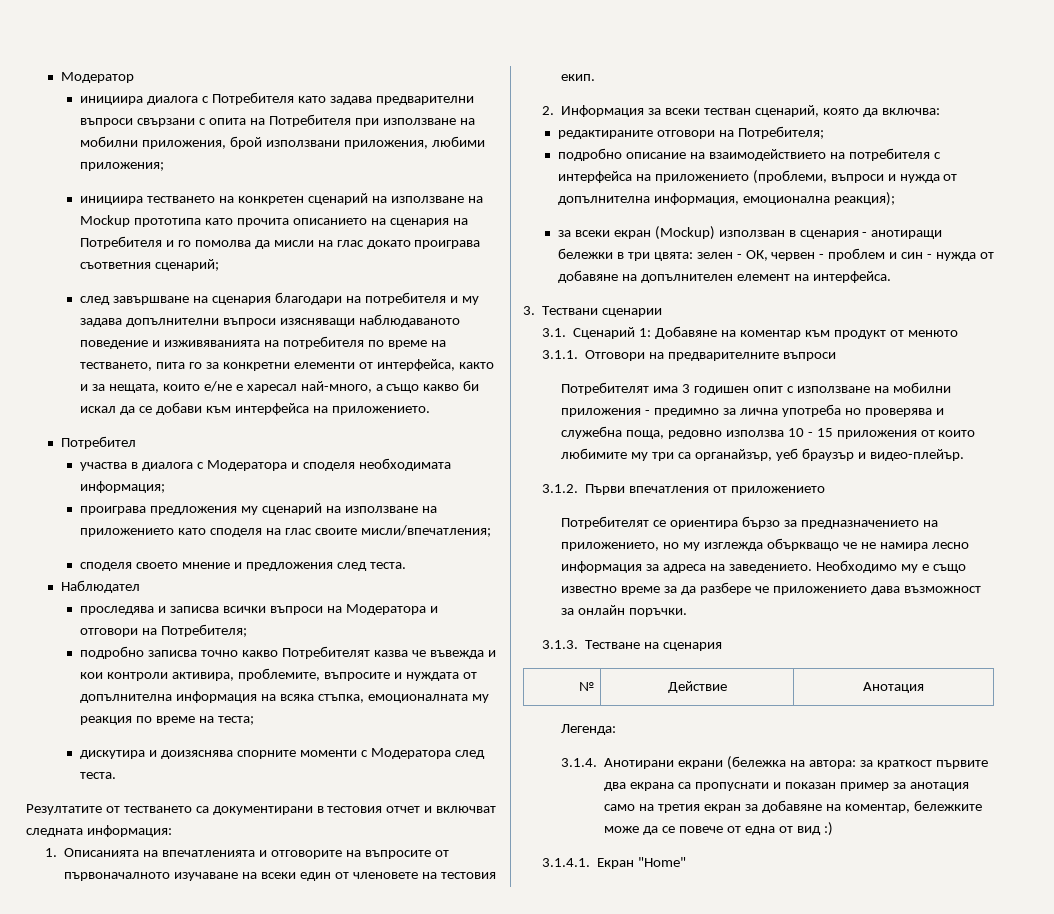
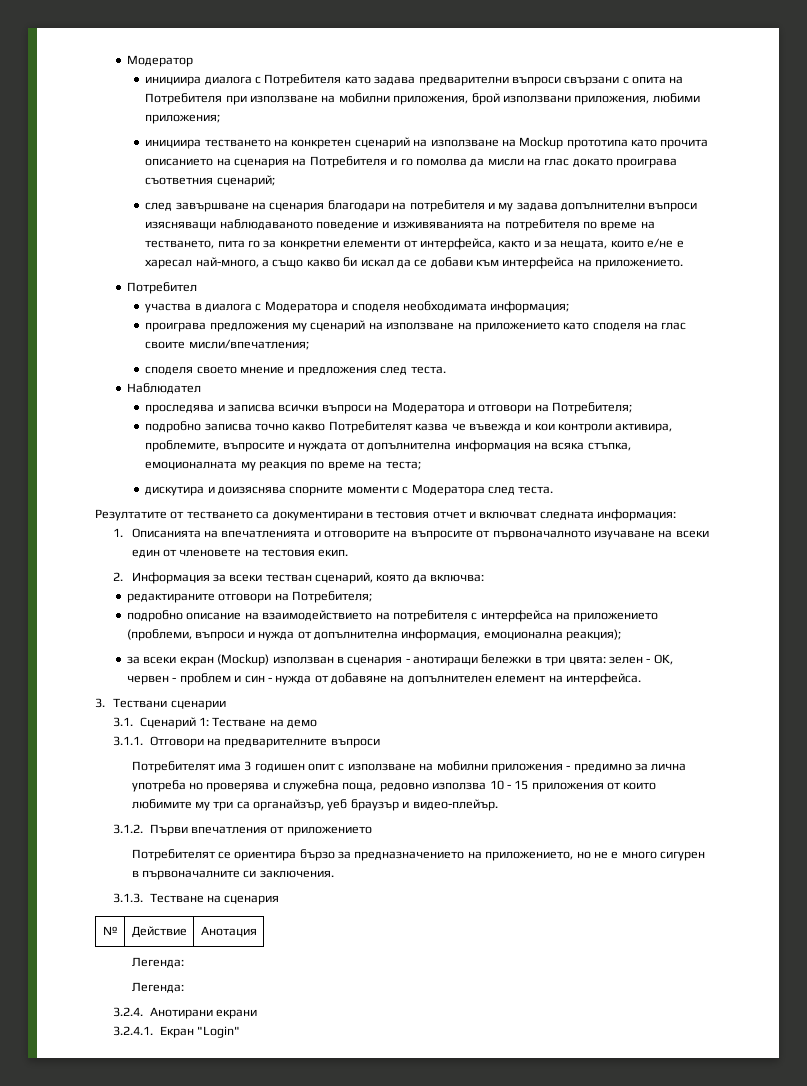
- 3.1. Сценарий 1: Добавяне на коментар към продукт от менюто
+ 3.1. Сценарий 1: Тестване на демо
- Потребителят се ориентира бързо за предназначението на приложението, но му изглежда объркващо че не намира лесно информация за адреса на заведението. Необходимо му е също известно време за да разбере че приложението дава възможност за онлайн поръчки.
+ Потребителят се ориентира бързо за предназначението на приложението, но не е много сигурен в първоначалните си заключения.
  № | Действие | Анотация
  Легенда:
- 3.1.4. Анотирани екрани (бележка на автора: за краткост първите два екрана са пропуснати и показан пример за анотация само на третия екран за добавяне на коментар, бележките може да се повече от една от вид :)
- 3.1.4.1. Екран "Home"
+ Легенда:
+ 3.2.4. Анотирани екрани
+ 3.2.4.1. Екран "Login"

